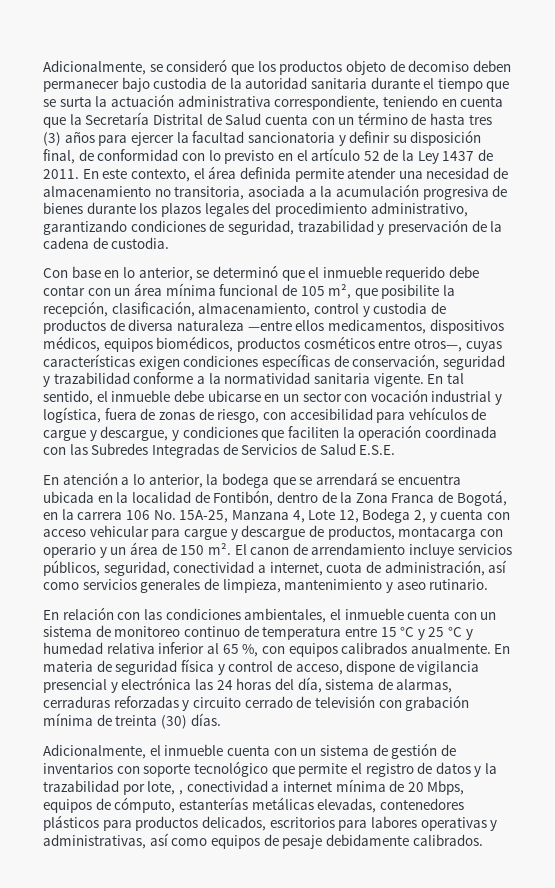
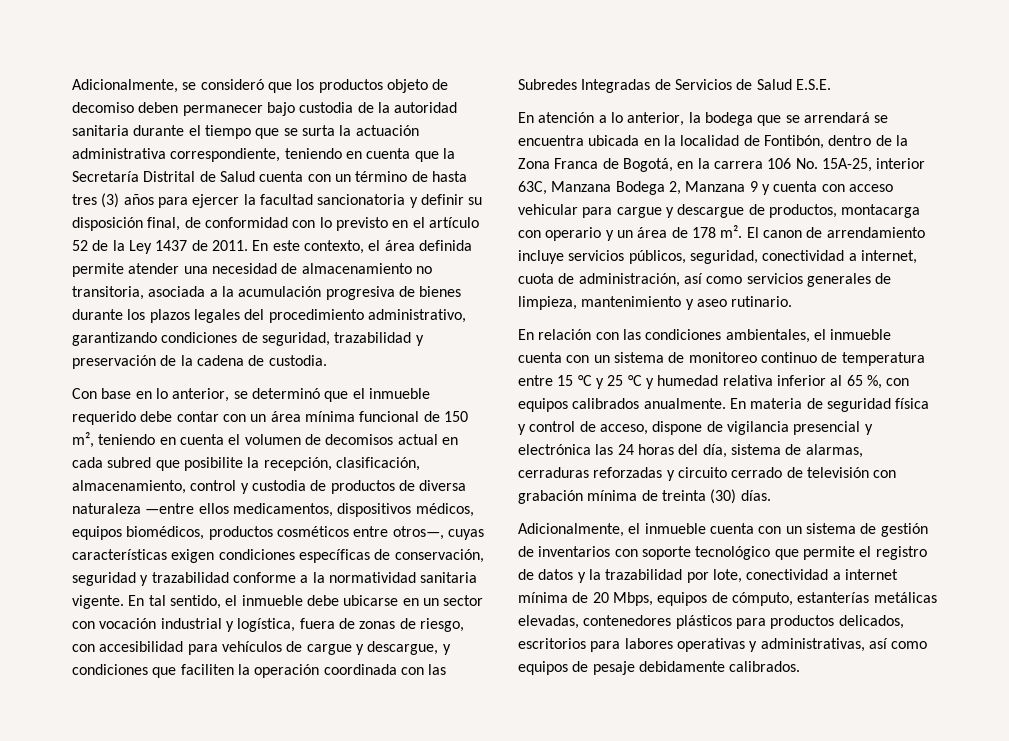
- Con base en lo anterior, se determinó que el inmueble requerido debe contar con un área mínima funcional de 105 m², que posibilite la recepción, clasificación, almacenamiento, control y custodia de productos de diversa naturaleza —entre ellos medicamentos, dispositivos médicos, equipos biomédicos, productos cosméticos entre otros—, cuyas características exigen condiciones específicas de conservación, seguridad y trazabilidad conforme a la normatividad sanitaria vigente.
+ Con base en lo anterior, se determinó que el inmueble requerido debe contar con un área mínima funcional de 150 m², teniendo en cuenta el volumen de decomisos actual en cada subred que posibilite la recepción, clasificación, almacenamiento, control y custodia de productos de diversa naturaleza —entre ellos medicamentos, dispositivos médicos, equipos biomédicos, productos cosméticos entre otros—, cuyas características exigen condiciones específicas de conservación, seguridad y trazabilidad conforme a la normatividad sanitaria vigente.
- En atención a lo anterior, la bodega que se arrendará se encuentra ubicada en la localidad de Fontibón, dentro de la Zona Franca de Bogotá, en la carrera 106 No. 15A-25, Manzana 4, Lote 12, Bodega 2, y cuenta con acceso vehicular para cargue y descargue de productos, montacarga con operario y un área de 150 m².
+ En atención a lo anterior, la bodega que se arrendará se encuentra ubicada en la localidad de Fontibón, dentro de la Zona Franca de Bogotá, en la carrera 106 No. 15A-25, interior 63C, Manzana Bodega 2, Manzana 9 y cuenta con acceso vehicular para cargue y descargue de productos, montacarga con operario y un área de 178 m².
- Adicionalmente, el inmueble cuenta con un sistema de gestión de inventarios con soporte tecnológico que permite el registro de datos y la trazabilidad por lote, , conectividad a internet mínima de 20 Mbps, equipos de cómputo, estanterías metálicas elevadas, contenedores plásticos para productos delicados, escritorios para labores operativas y administrativas, así como equipos de pesaje debidamente calibrados.
+ Adicionalmente, el inmueble cuenta con un sistema de gestión de inventarios con soporte tecnológico que permite el registro de datos y la trazabilidad por lote, conectividad a internet mínima de 20 Mbps, equipos de cómputo, estanterías metálicas elevadas, contenedores plásticos para productos delicados, escritorios para labores operativas y administrativas, así como equipos de pesaje debidamente calibrados.

